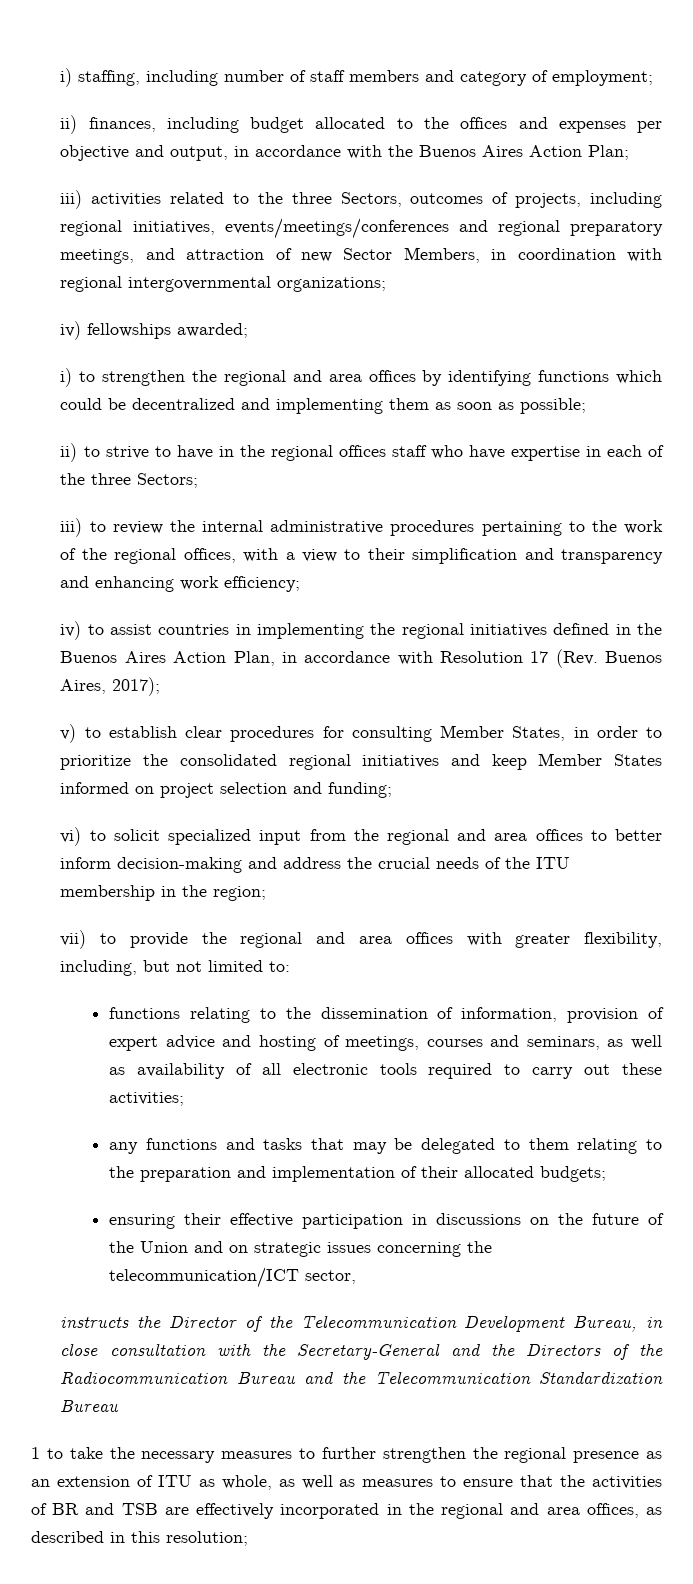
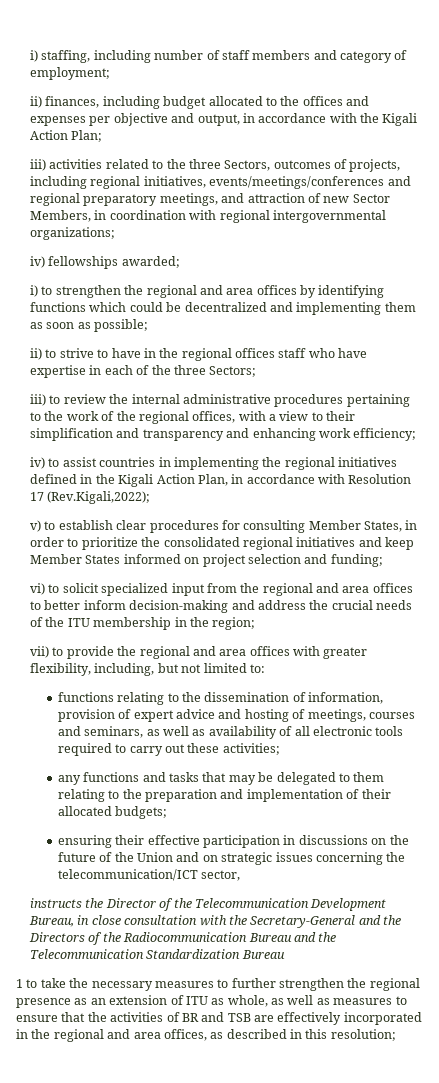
- ii) finances, including budget allocated to the offices and expenses per objective and output, in accordance with the Buenos Aires Action Plan;
+ ii) finances, including budget allocated to the offices and expenses per objective and output, in accordance with the Kigali Action Plan;
- iv) to assist countries in implementing the regional initiatives defined in the Buenos Aires Action Plan, in accordance with Resolution 17 (Rev. Buenos Aires, 2017);
+ iv) to assist countries in implementing the regional initiatives defined in the Kigali Action Plan, in accordance with Resolution 17 (Rev.Kigali,2022);

